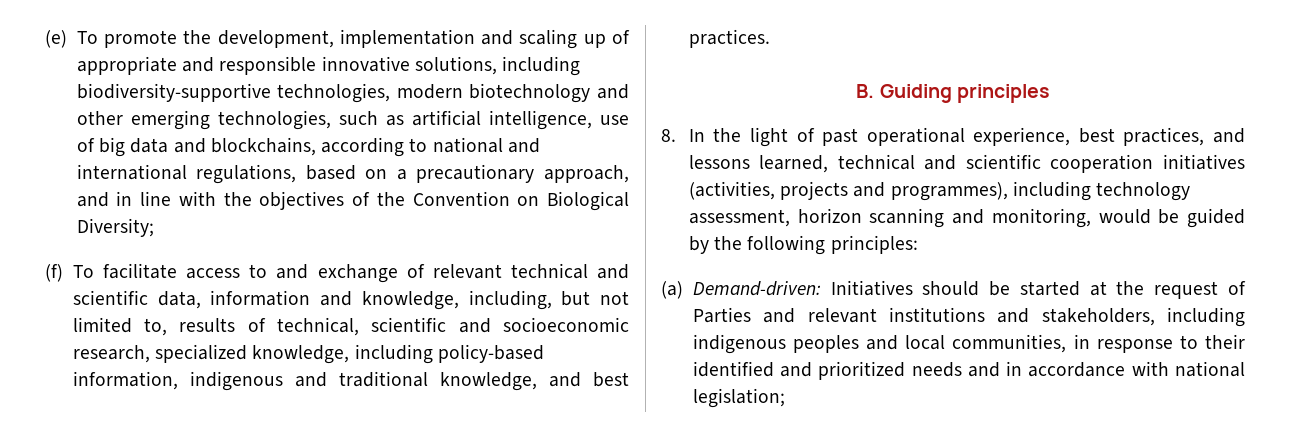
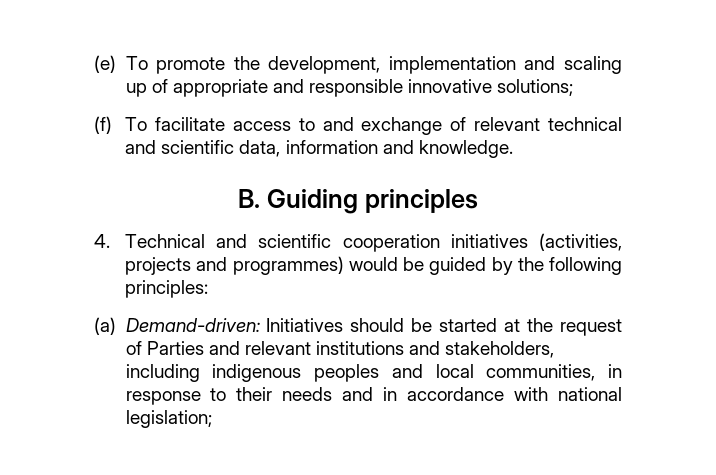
- (e) To promote the development, implementation and scaling up of appropriate and responsible innovative solutions, including biodiversity-supportive technologies, modern biotechnology and other emerging technologies, such as artificial intelligence, use of big data and blockchains, according to national and international regulations, based on a precautionary approach, and in line with the objectives of the Convention on Biological Diversity;
+ (e) To promote the development, implementation and scaling up of appropriate and responsible innovative solutions;
- (f) To facilitate access to and exchange of relevant technical and scientific data, information and knowledge, including, but not limited to, results of technical, scientific and socioeconomic research, specialized knowledge, including policy-based information, indigenous and traditional knowledge, and best practices.
+ (f) To facilitate access to and exchange of relevant technical and scientific data, information and knowledge.
  B. Guiding principles
- 8. In the light of past operational experience, best practices, and lessons learned, technical and scientific cooperation initiatives (activities, projects and programmes), including technology assessment, horizon scanning and monitoring, would be guided by the following principles:
+ 4. Technical and scientific cooperation initiatives (activities, projects and programmes) would be guided by the following principles:
- (a) Demand-driven: Initiatives should be started at the request of Parties and relevant institutions and stakeholders, including indigenous peoples and local communities, in response to their identified and prioritized needs and in accordance with national legislation;
+ (a) Demand-driven: Initiatives should be started at the request of Parties and relevant institutions and stakeholders, including indigenous peoples and local communities, in response to their needs and in accordance with national legislation;

